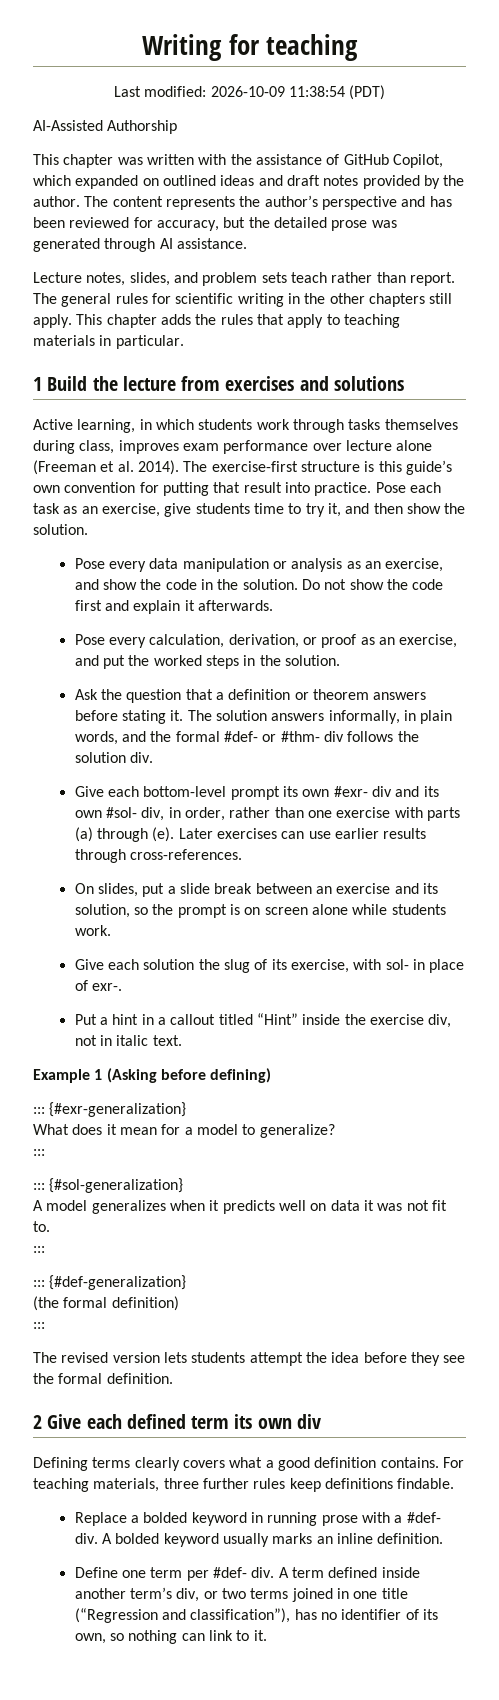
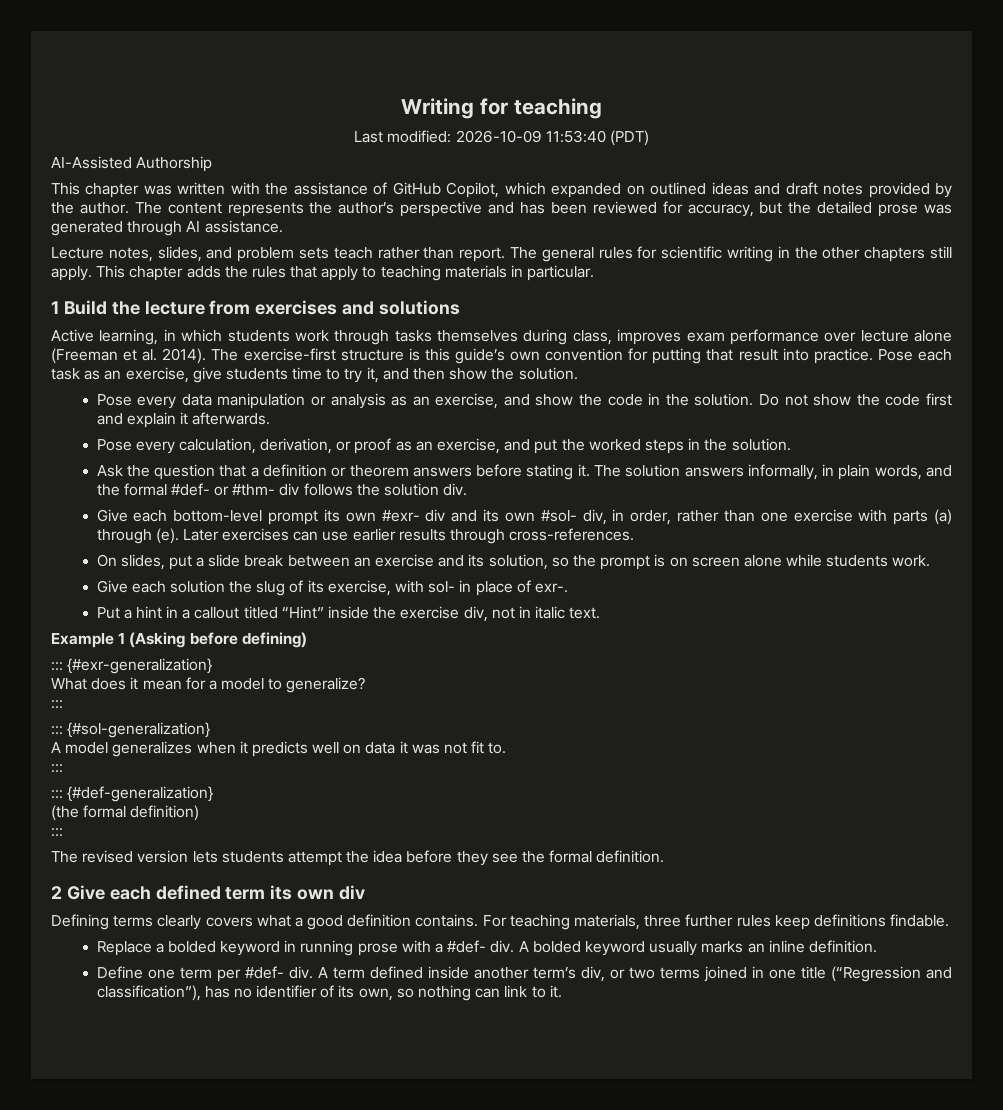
- Last modified: 2026-10-09 11:38:54 (PDT)
+ Last modified: 2026-10-09 11:53:40 (PDT)

